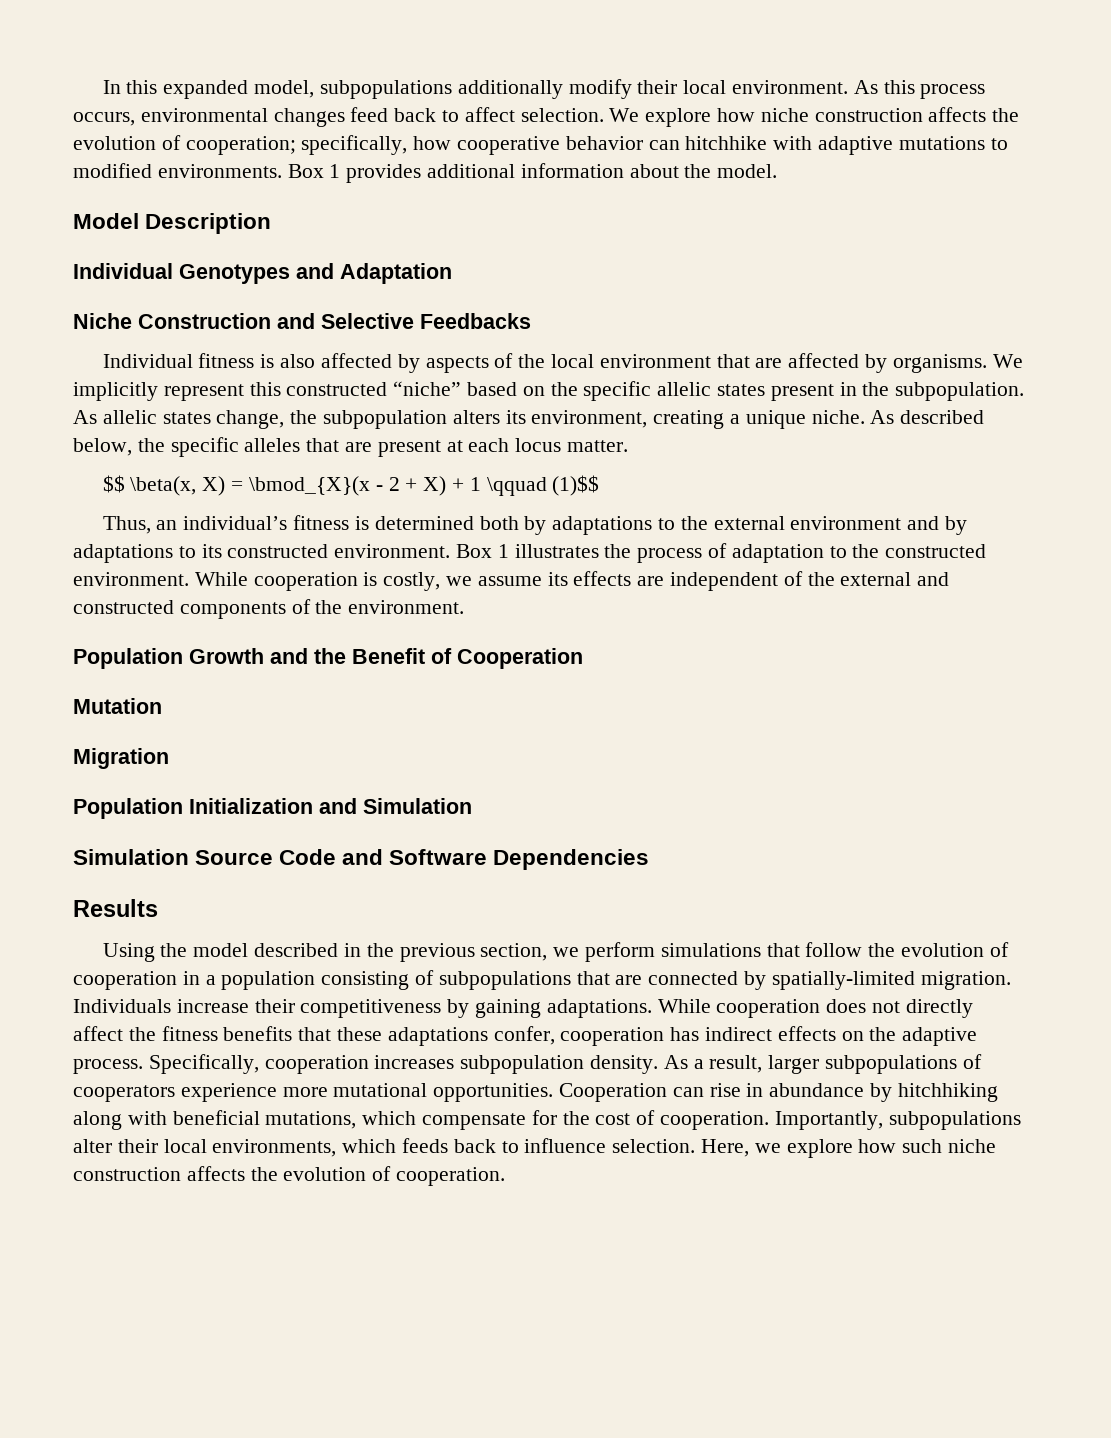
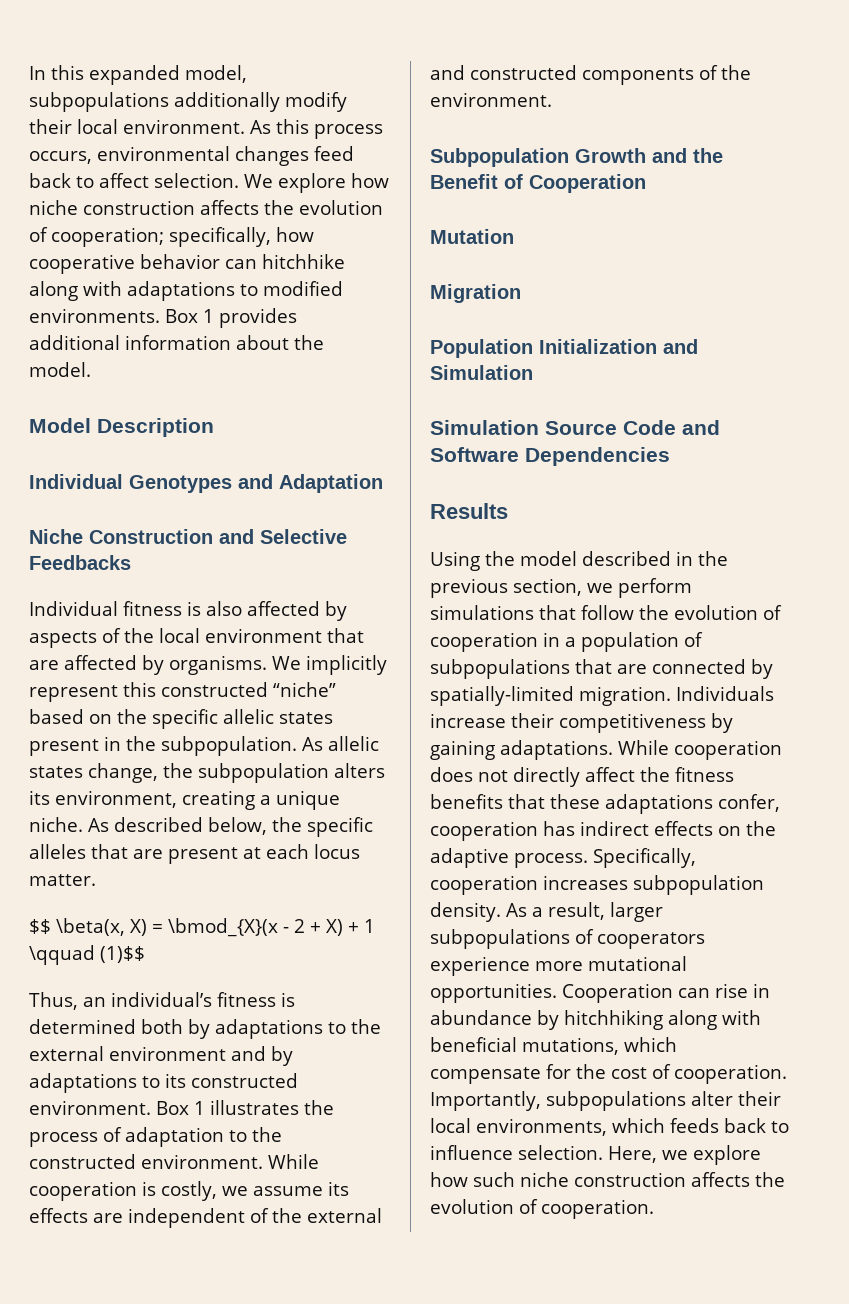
- We explore how niche construction affects the evolution of cooperation; specifically, how cooperative behavior can hitchhike with adaptive mutations to modified environments.
+ We explore how niche construction affects the evolution of cooperation; specifically, how cooperative behavior can hitchhike along with adaptations to modified environments.
- Population Growth and the Benefit of Cooperation
+ Subpopulation Growth and the Benefit of Cooperation
- Using the model described in the previous section, we perform simulations that follow the evolution of cooperation in a population consisting of subpopulations that are connected by spatially-limited migration.
+ Using the model described in the previous section, we perform simulations that follow the evolution of cooperation in a population of subpopulations that are connected by spatially-limited migration.

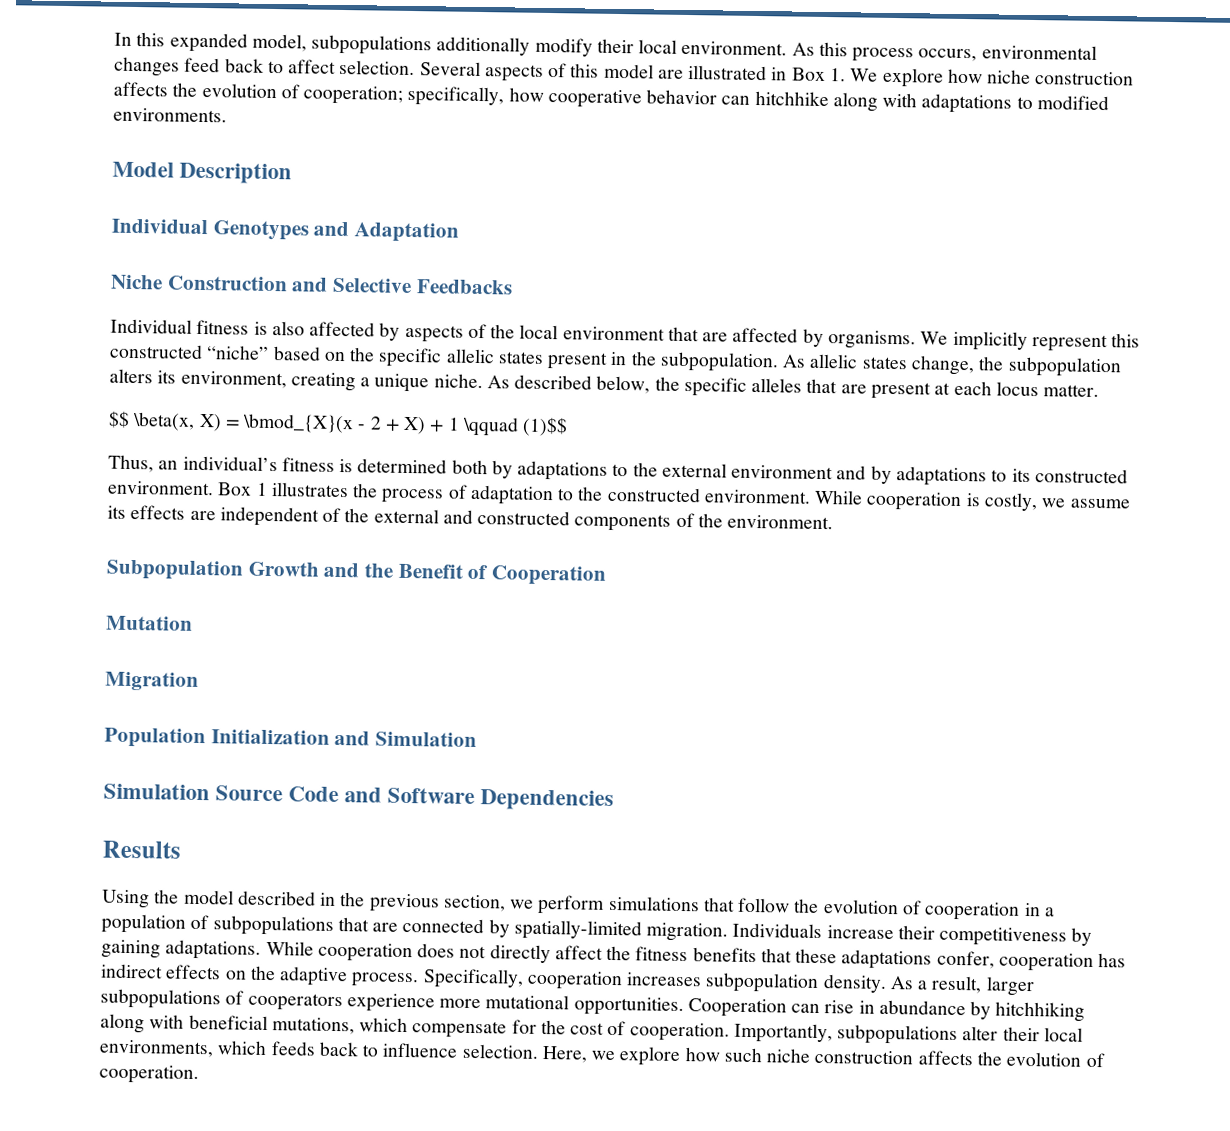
- We explore how niche construction affects the evolution of cooperation; specifically, how cooperative behavior can hitchhike along with adaptations to modified environments. Box 1 provides additional information about the model.
+ Several aspects of this model are illustrated in Box 1. We explore how niche construction affects the evolution of cooperation; specifically, how cooperative behavior can hitchhike along with adaptations to modified environments.

